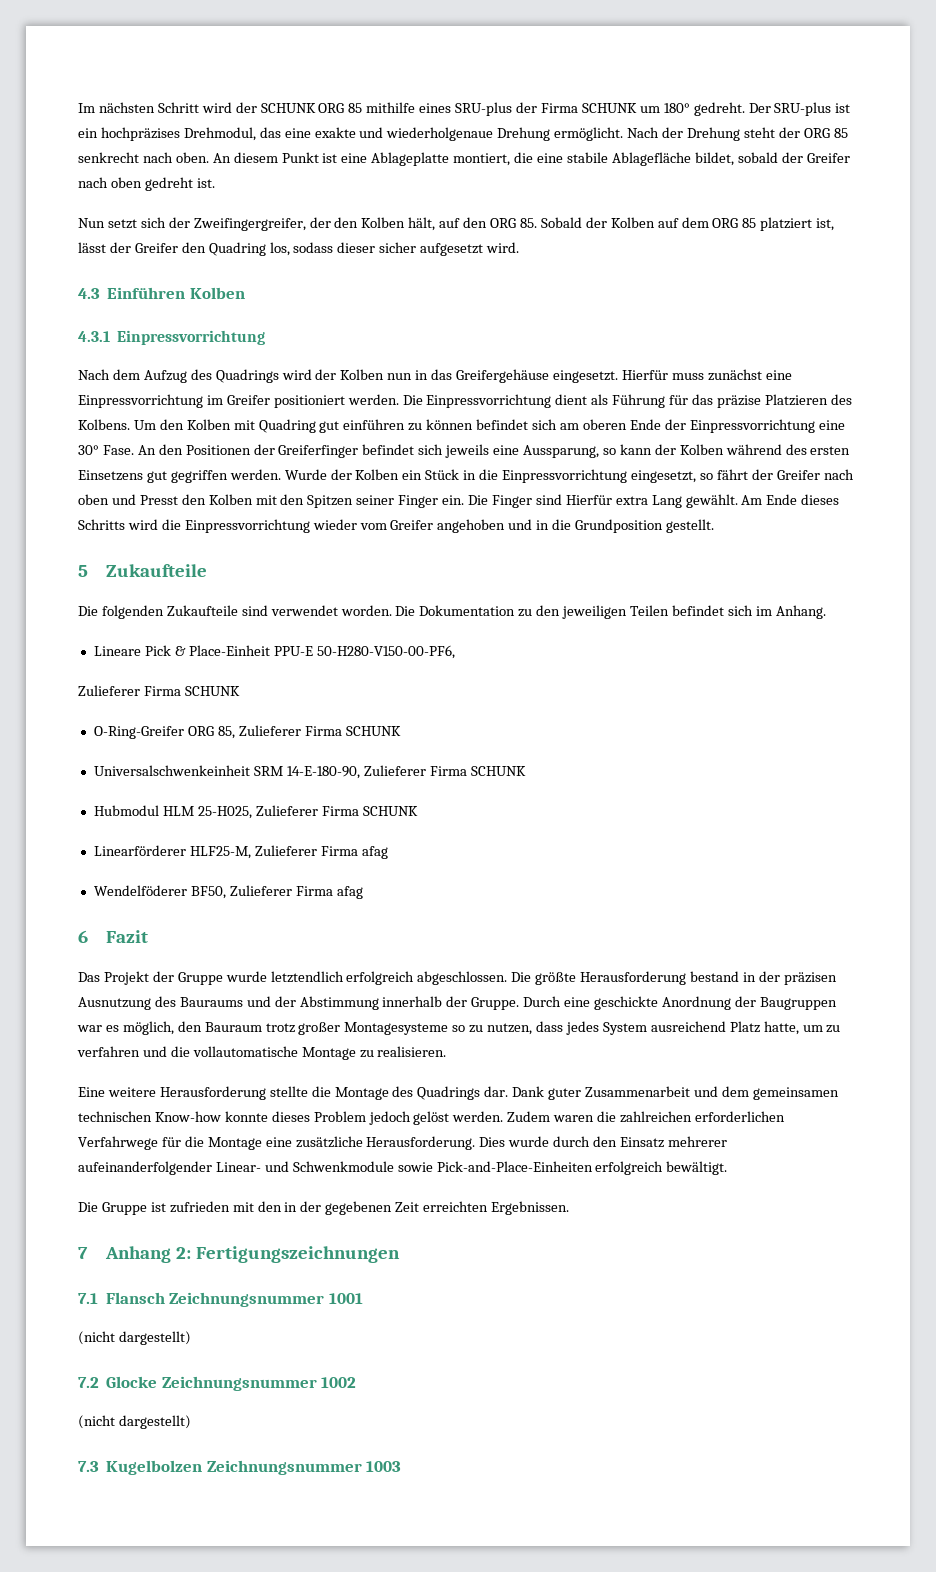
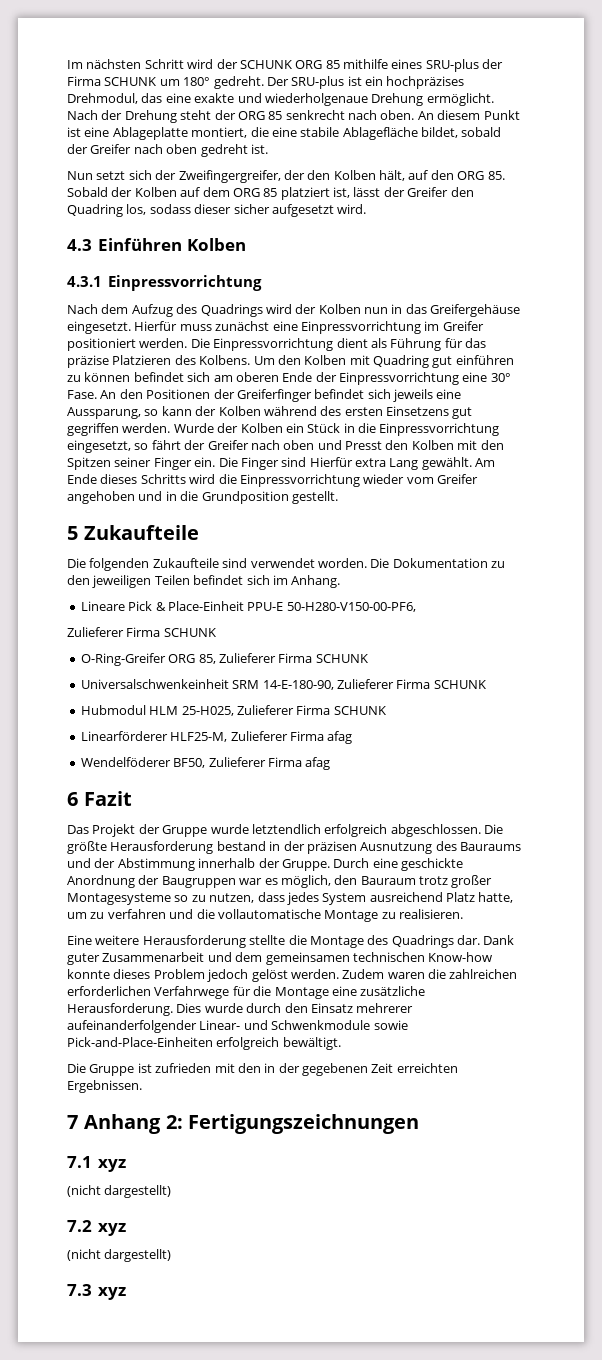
- 7.1 Flansch Zeichnungsnummer 1001
+ 7.1 xyz
- 7.2 Glocke Zeichnungsnummer 1002
+ 7.2 xyz
- 7.3 Kugelbolzen Zeichnungsnummer 1003
+ 7.3 xyz

